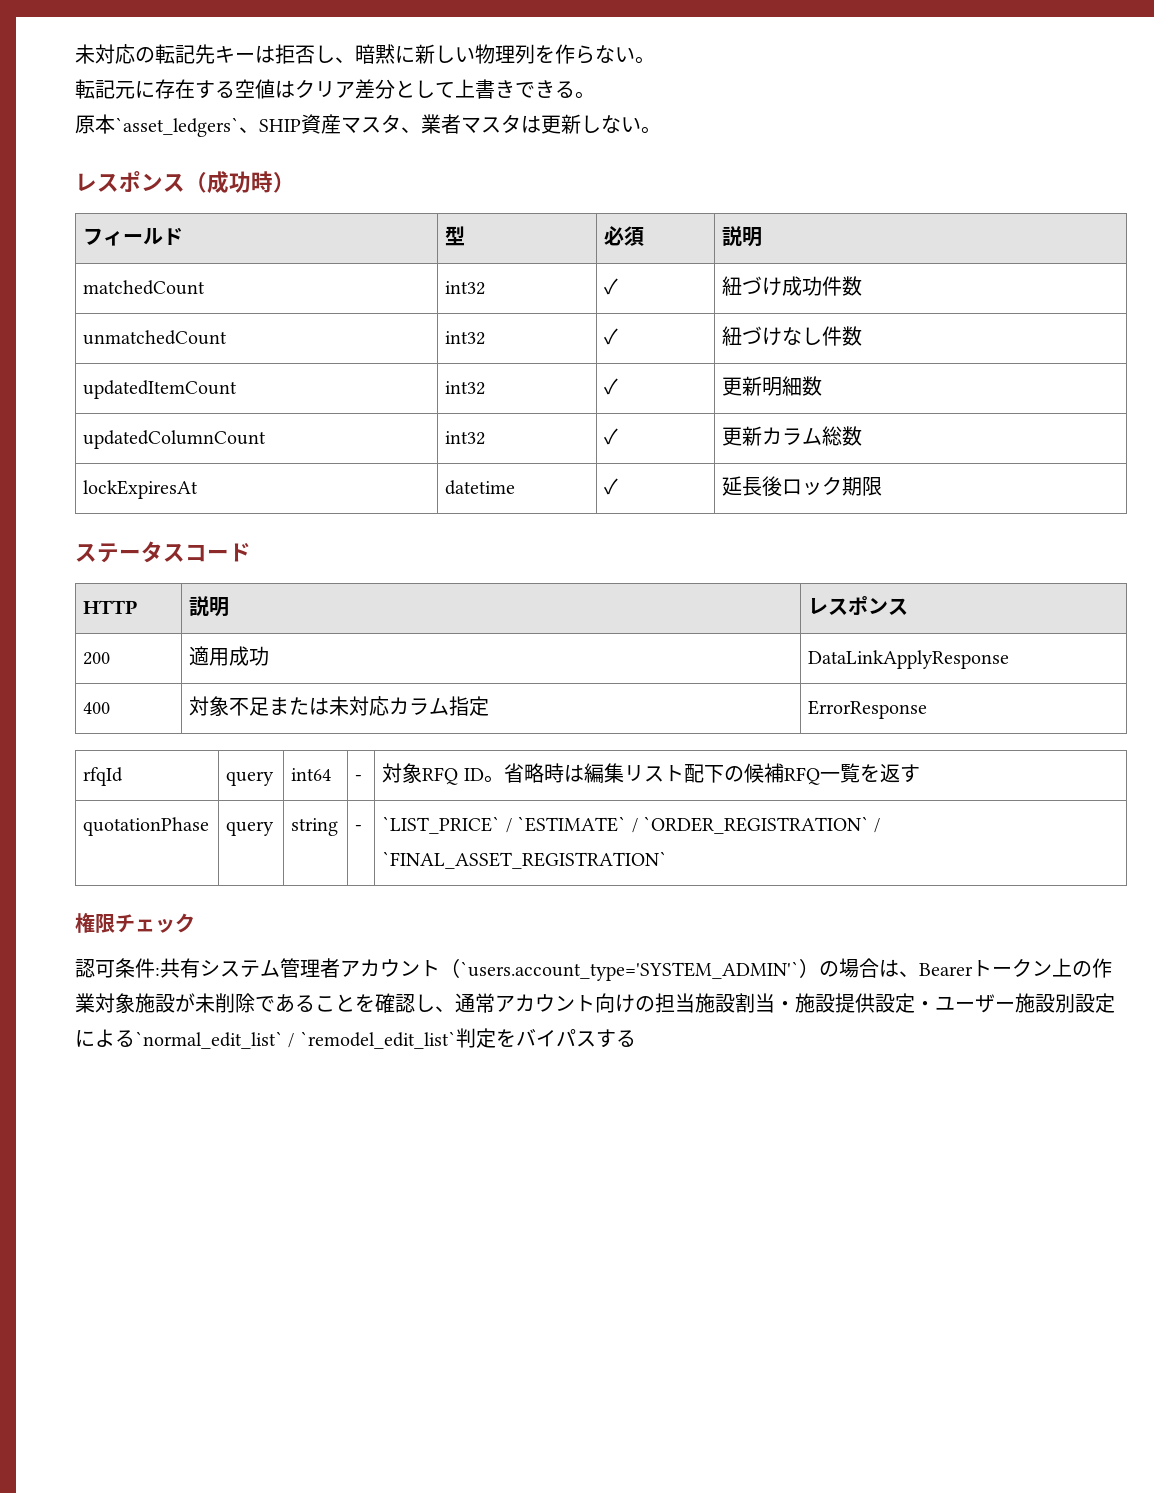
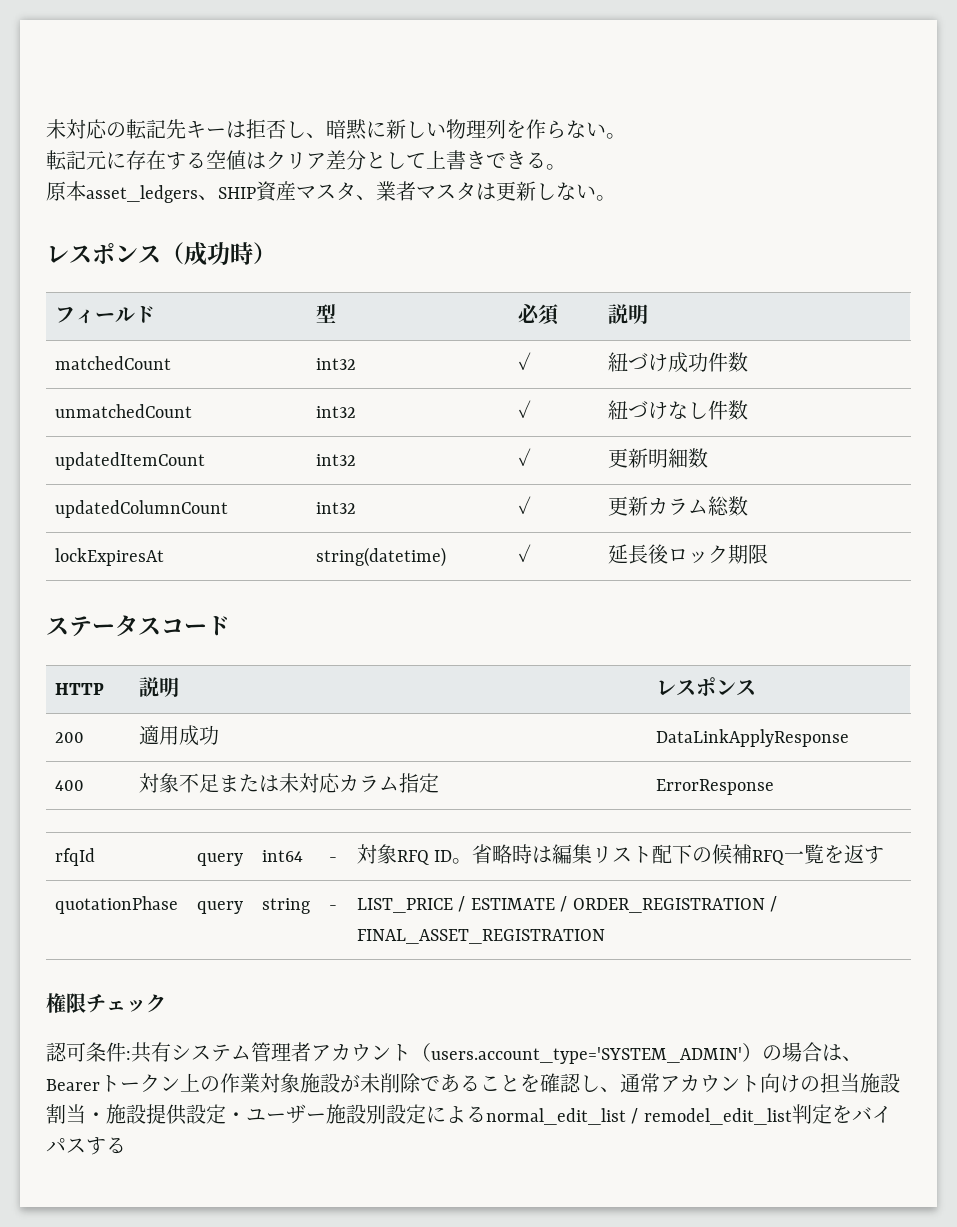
- 原本`asset_ledgers`、SHIP資産マスタ、業者マスタは更新しない。
+ 原本asset_ledgers、SHIP資産マスタ、業者マスタは更新しない。
- lockExpiresAt | datetime | ✓ | 延長後ロック期限
+ lockExpiresAt | string(datetime) | ✓ | 延長後ロック期限
- quotationPhase | query | string | - | `LIST_PRICE` / `ESTIMATE` / `ORDER_REGISTRATION` / `FINAL_ASSET_REGISTRATION`
+ quotationPhase | query | string | - | LIST_PRICE / ESTIMATE / ORDER_REGISTRATION / FINAL_ASSET_REGISTRATION
- 認可条件:共有システム管理者アカウント（`users.account_type='SYSTEM_ADMIN'`）の場合は、Bearerトークン上の作業対象施設が未削除であることを確認し、通常アカウント向けの担当施設割当・施設提供設定・ユーザー施設別設定による`normal_edit_list` / `remodel_edit_list`判定をバイパスする
+ 認可条件:共有システム管理者アカウント（users.account_type='SYSTEM_ADMIN'）の場合は、Bearerトークン上の作業対象施設が未削除であることを確認し、通常アカウント向けの担当施設割当・施設提供設定・ユーザー施設別設定によるnormal_edit_list / remodel_edit_list判定をバイパスする

